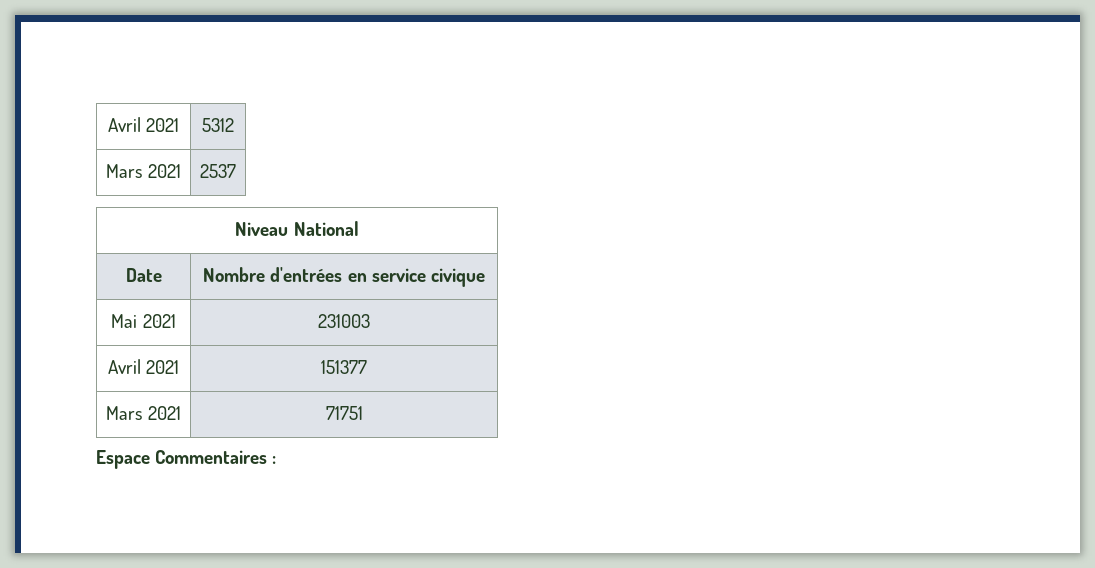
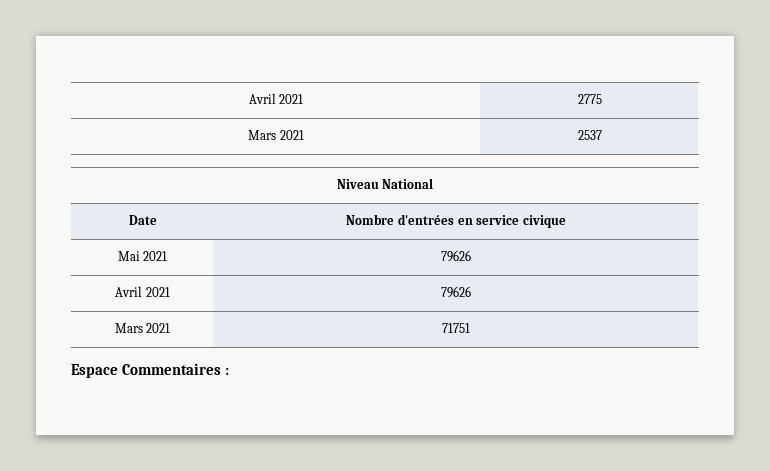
- Avril 2021 | 5312
+ Avril 2021 | 2775
- Mai 2021 | 231003
- Avril 2021 | 151377
+ Mai 2021 | 79626
+ Avril 2021 | 79626

